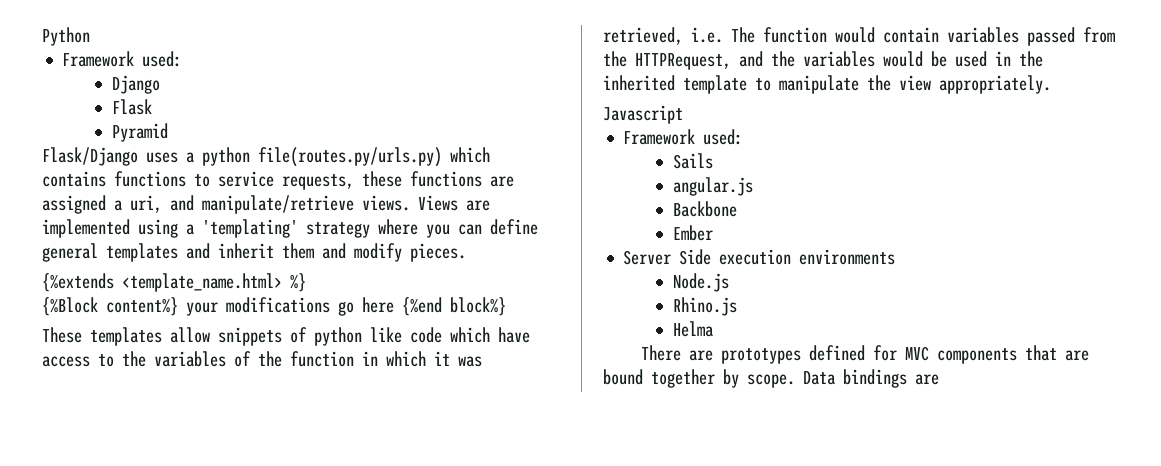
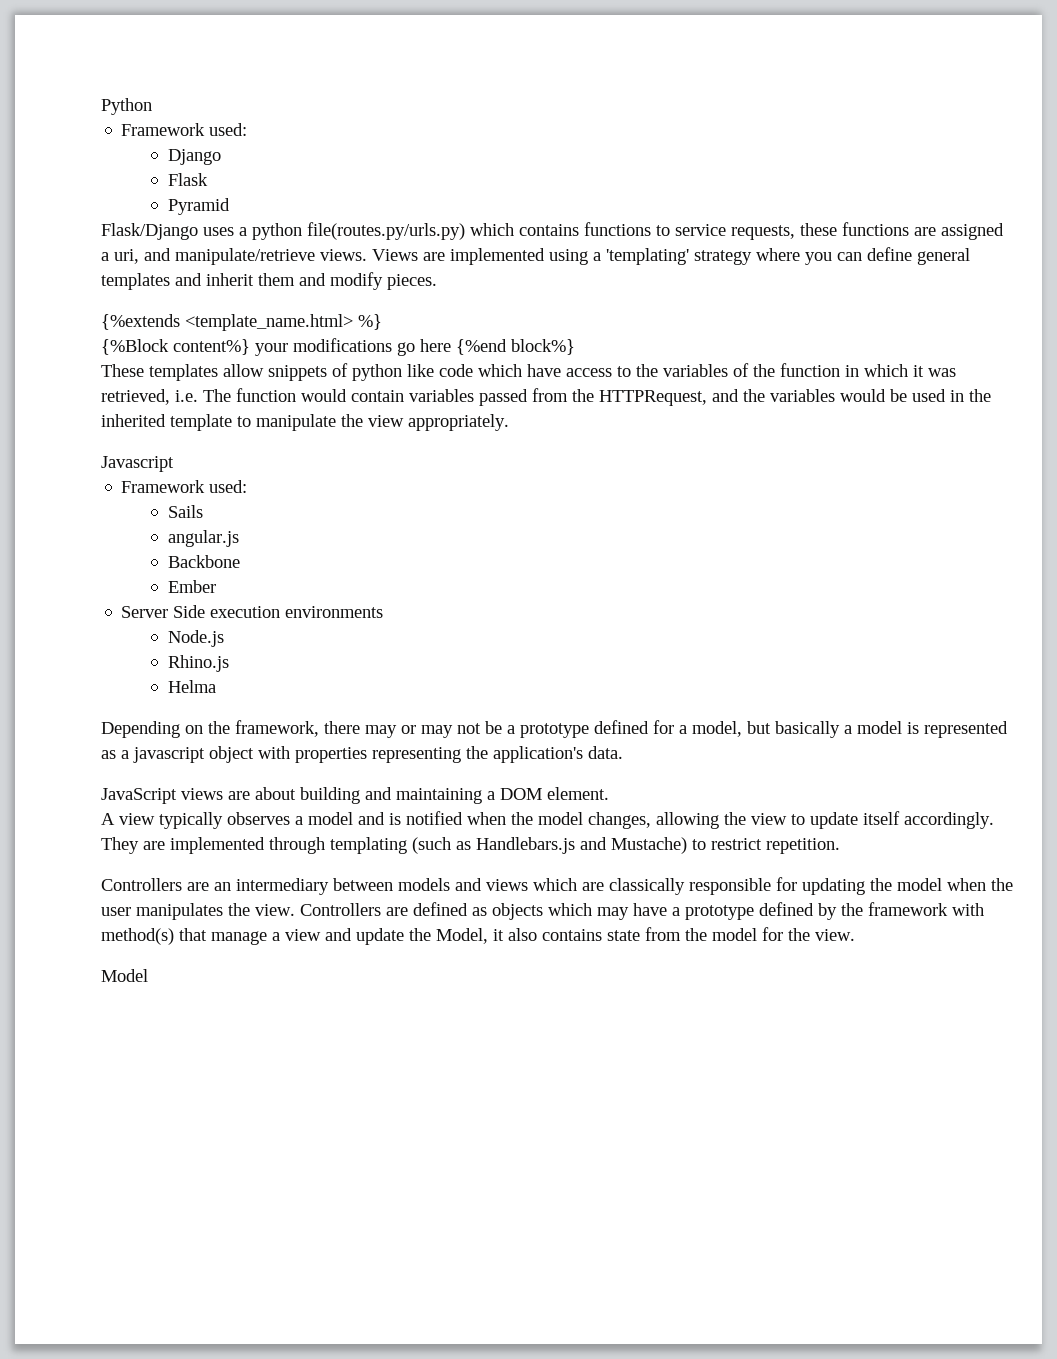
- There are prototypes defined for MVC components that are bound together by scope. Data bindings are
+ Depending on the framework, there may or may not be a prototype defined for a model, but basically a model is represented as a javascript object with properties representing the application's data.
+ JavaScript views are about building and maintaining a DOM element.
+ A view typically observes a model and is notified when the model changes, allowing the view to update itself accordingly. They are implemented through templating (such as Handlebars.js and Mustache) to restrict repetition.
+ Controllers are an intermediary between models and views which are classically responsible for updating the model when the user manipulates the view. Controllers are defined as objects which may have a prototype defined by the framework with method(s) that manage a view and update the Model, it also contains state from the model for the view.
+ Model

